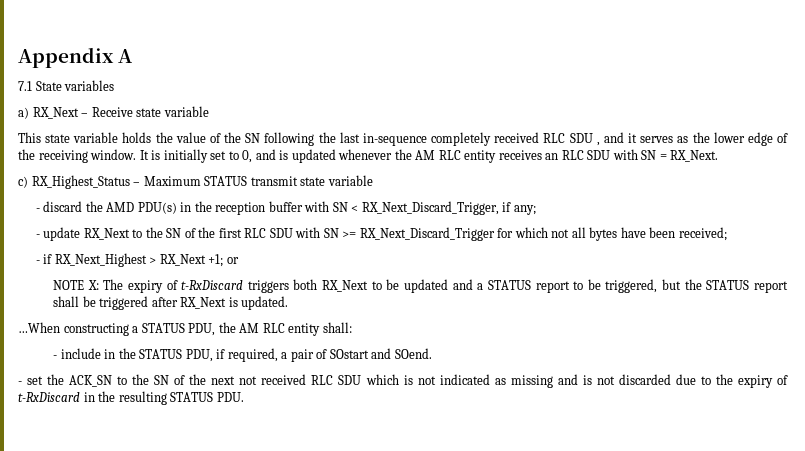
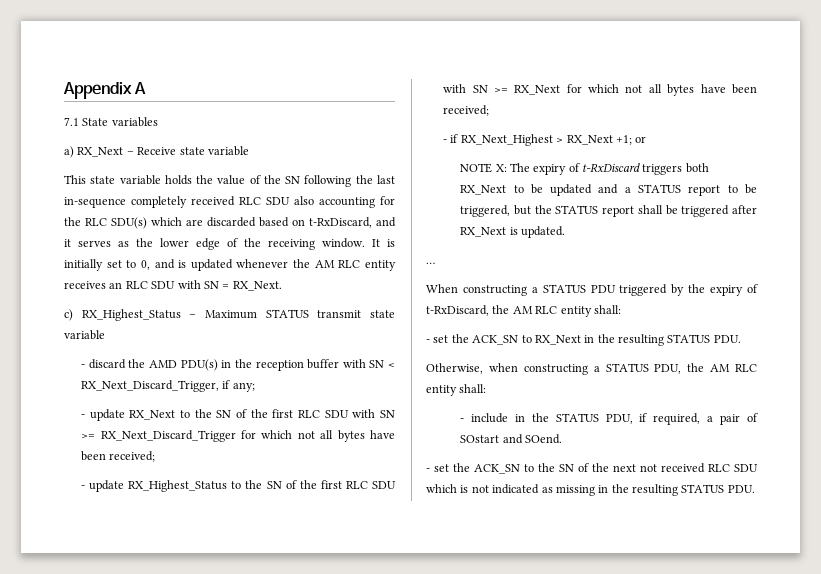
- This state variable holds the value of the SN following the last in-sequence completely received RLC SDU , and it serves as the lower edge of the receiving window.
+ This state variable holds the value of the SN following the last in-sequence completely received RLC SDU also accounting for the RLC SDU(s) which are discarded based on t-RxDiscard, and it serves as the lower edge of the receiving window.
+ - update RX_Highest_Status to the SN of the first RLC SDU with SN >= RX_Next for which not all bytes have been received;
- …When constructing a STATUS PDU, the AM RLC entity shall:
+ …
+ When constructing a STATUS PDU triggered by the expiry of t-RxDiscard, the AM RLC entity shall:
+ - set the ACK_SN to RX_Next in the resulting STATUS PDU.
+ Otherwise, when constructing a STATUS PDU, the AM RLC entity shall:
- - set the ACK_SN to the SN of the next not received RLC SDU which is not indicated as missing and is not discarded due to the expiry of t-RxDiscard in the resulting STATUS PDU.
+ - set the ACK_SN to the SN of the next not received RLC SDU which is not indicated as missing in the resulting STATUS PDU.

